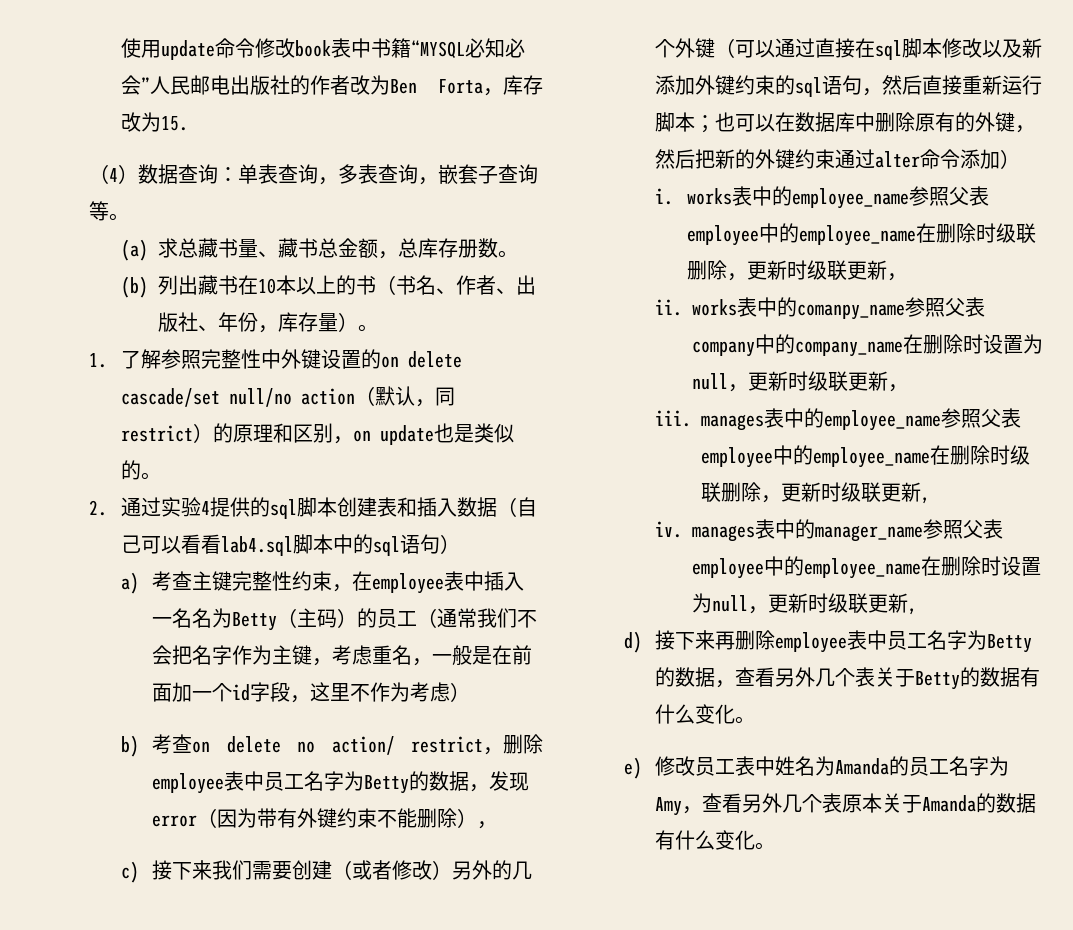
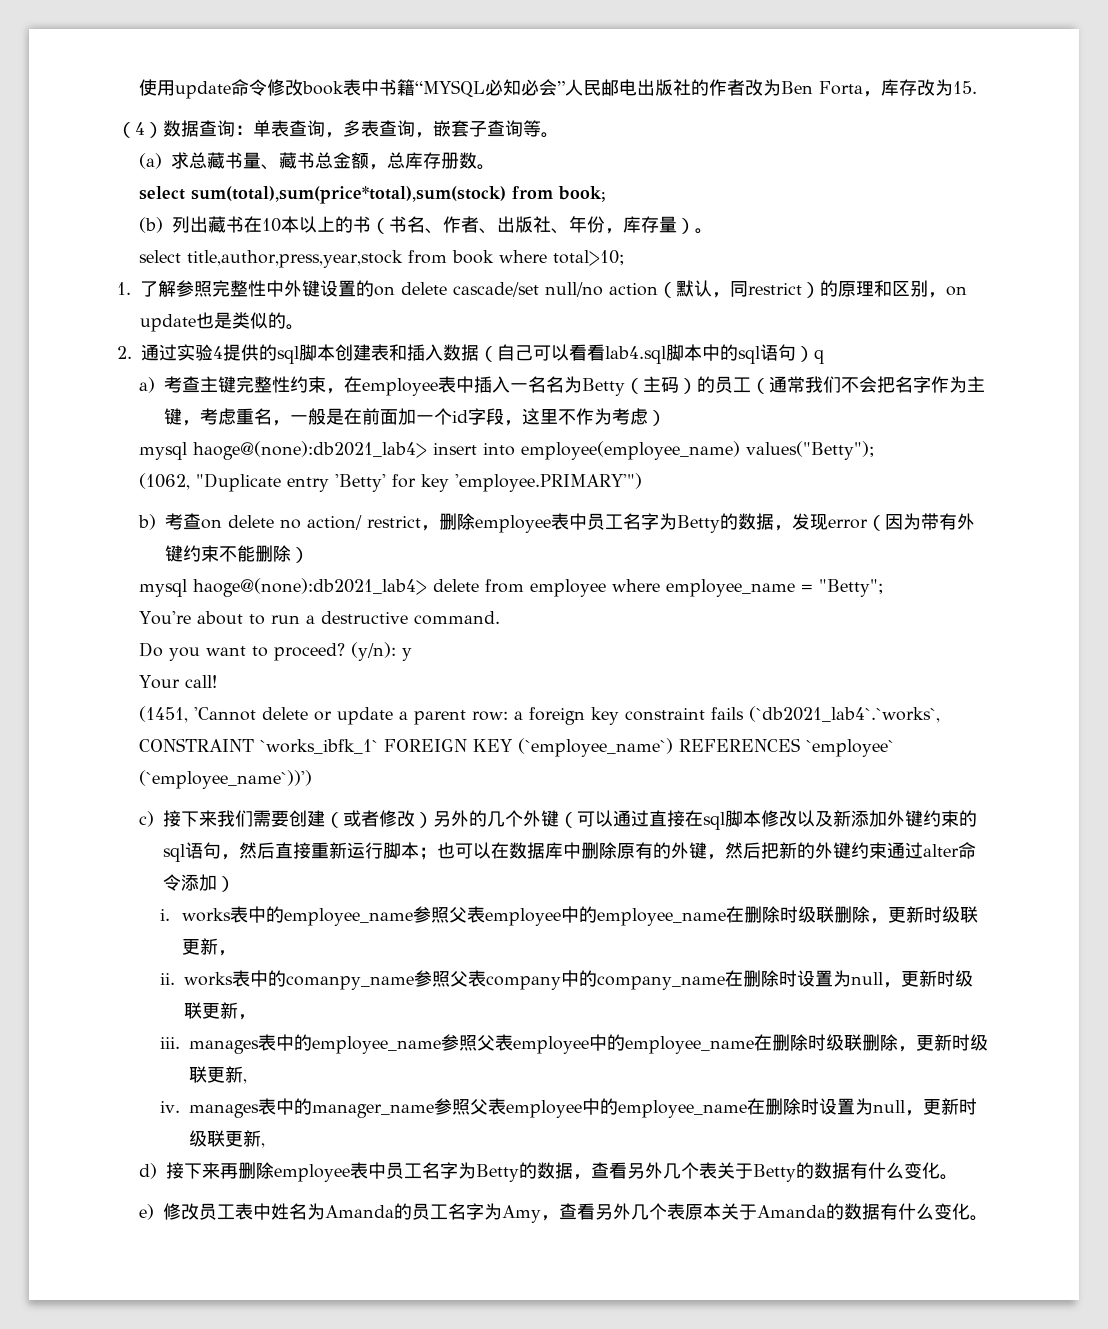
+ select sum(total),sum(price*total),sum(stock) from book;
+ select title,author,press,year,stock from book where total>10;
- 2.通过实验4提供的sql脚本创建表和插入数据（自己可以看看lab4.sql脚本中的sql语句）
+ 2.通过实验4提供的sql脚本创建表和插入数据（自己可以看看lab4.sql脚本中的sql语句）q
+ mysql haoge@(none):db2021_lab4> insert into employee(employee_name) values("Betty");
+ (1062, "Duplicate entry 'Betty' for key 'employee.PRIMARY'")
- b)考查on delete no action/ restrict，删除employee表中员工名字为Betty的数据，发现error（因为带有外键约束不能删除），
+ b)考查on delete no action/ restrict，删除employee表中员工名字为Betty的数据，发现error（因为带有外键约束不能删除）
+ mysql haoge@(none):db2021_lab4> delete from employee where employee_name = "Betty";
+ You're about to run a destructive command.
+ Do you want to proceed? (y/n): y
+ Your call!
+ (1451, 'Cannot delete or update a parent row: a foreign key constraint fails (`db2021_lab4`.`works`, CONSTRAINT `works_ibfk_1` FOREIGN KEY (`employee_name`) REFERENCES `employee` (`employee_name`))')

